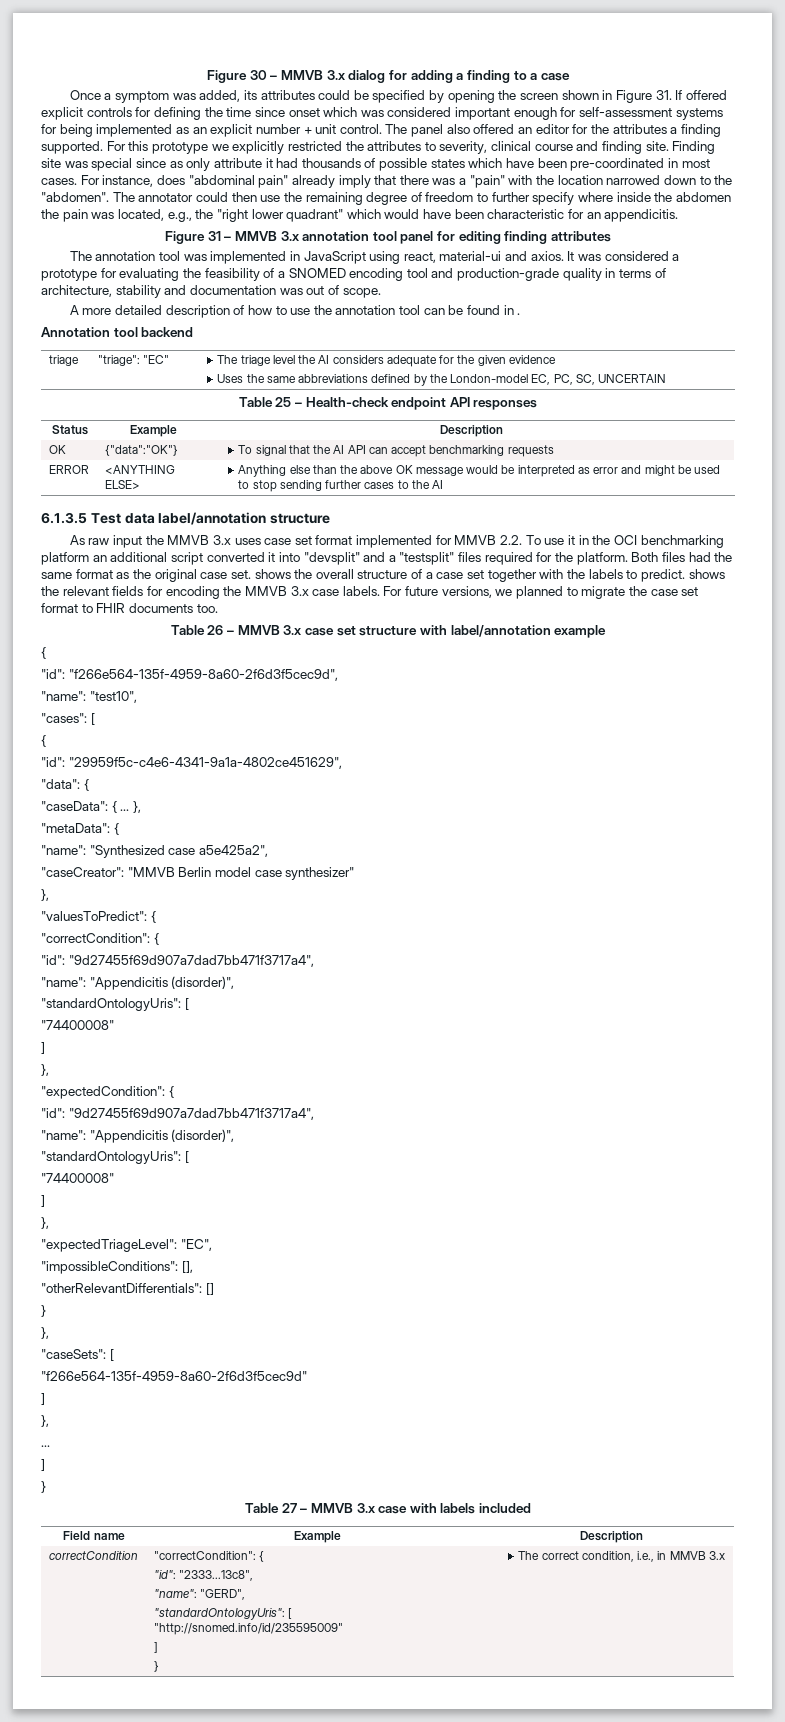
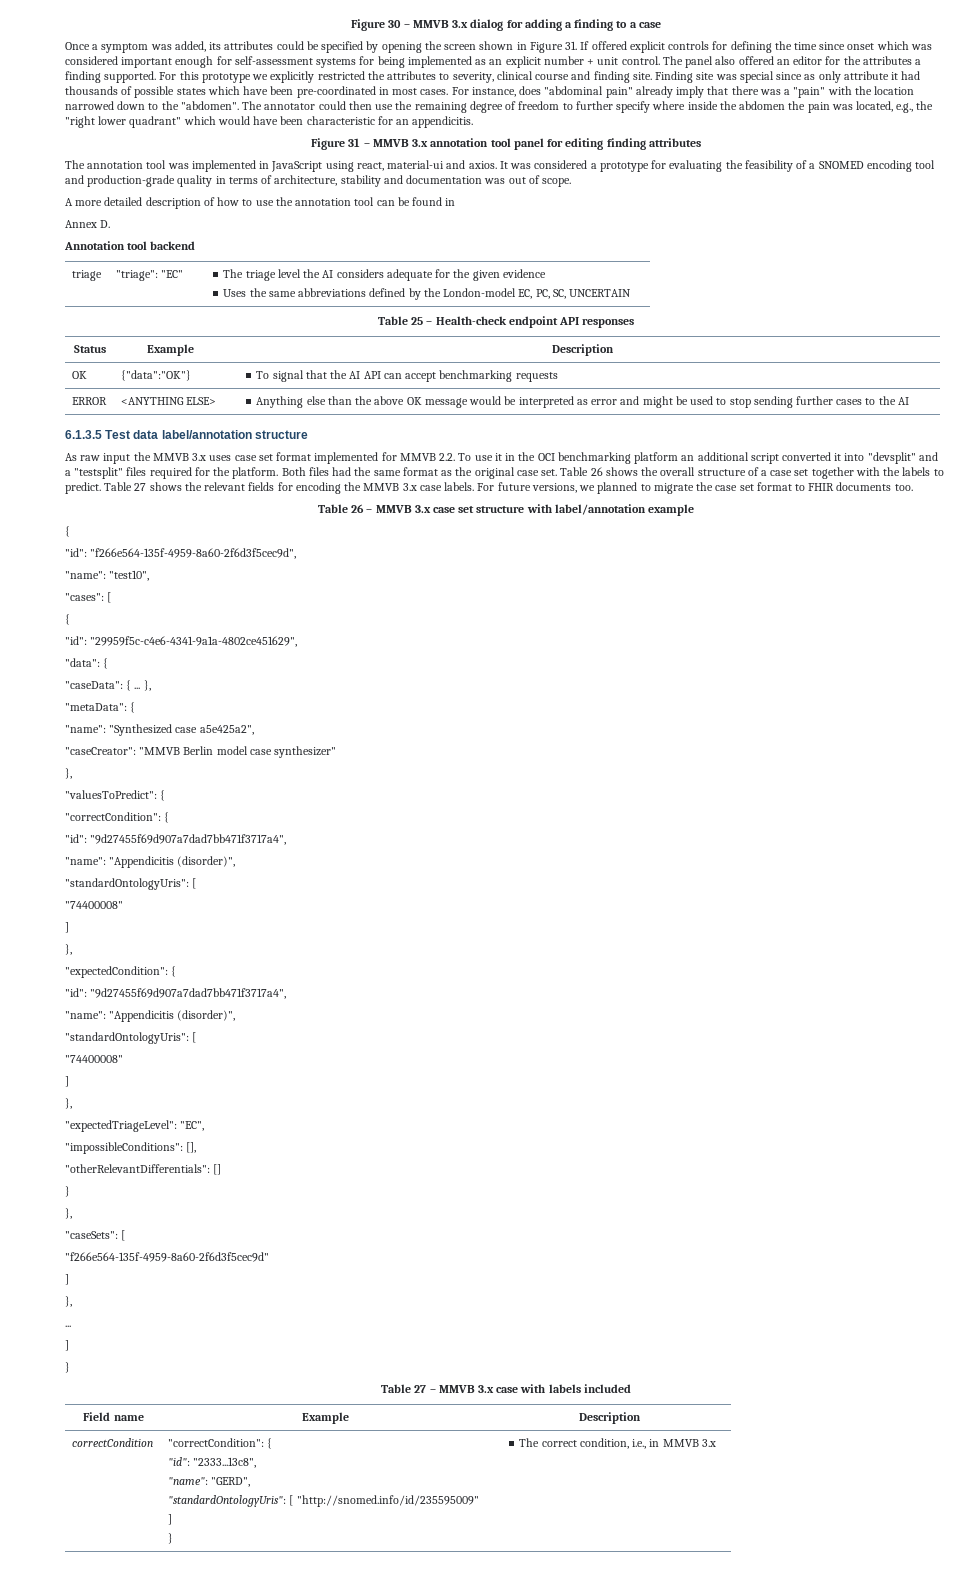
- A more detailed description of how to use the annotation tool can be found in .
+ A more detailed description of how to use the annotation tool can be found in
+ Annex D.
- Both files had the same format as the original case set. shows the overall structure of a case set together with the labels to predict. shows the relevant fields for encoding the MMVB 3.x case labels.
+ Both files had the same format as the original case set. Table 26 shows the overall structure of a case set together with the labels to predict. Table 27 shows the relevant fields for encoding the MMVB 3.x case labels.

